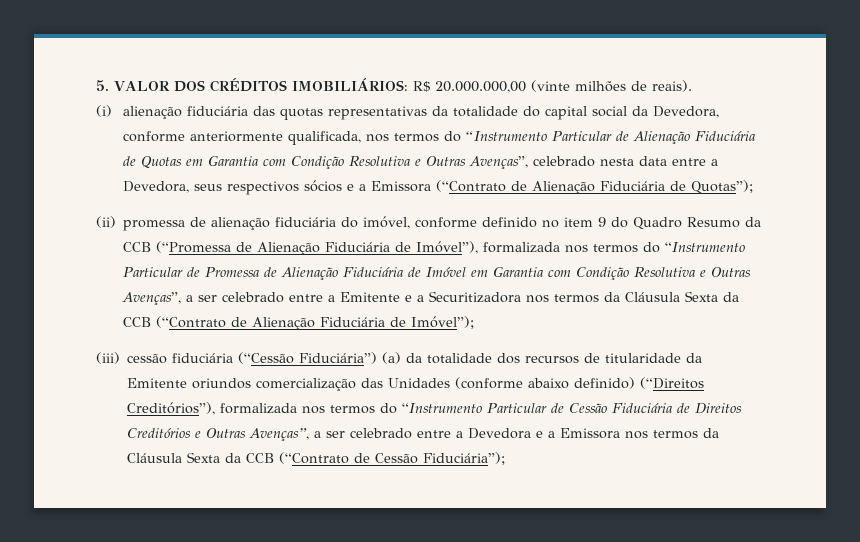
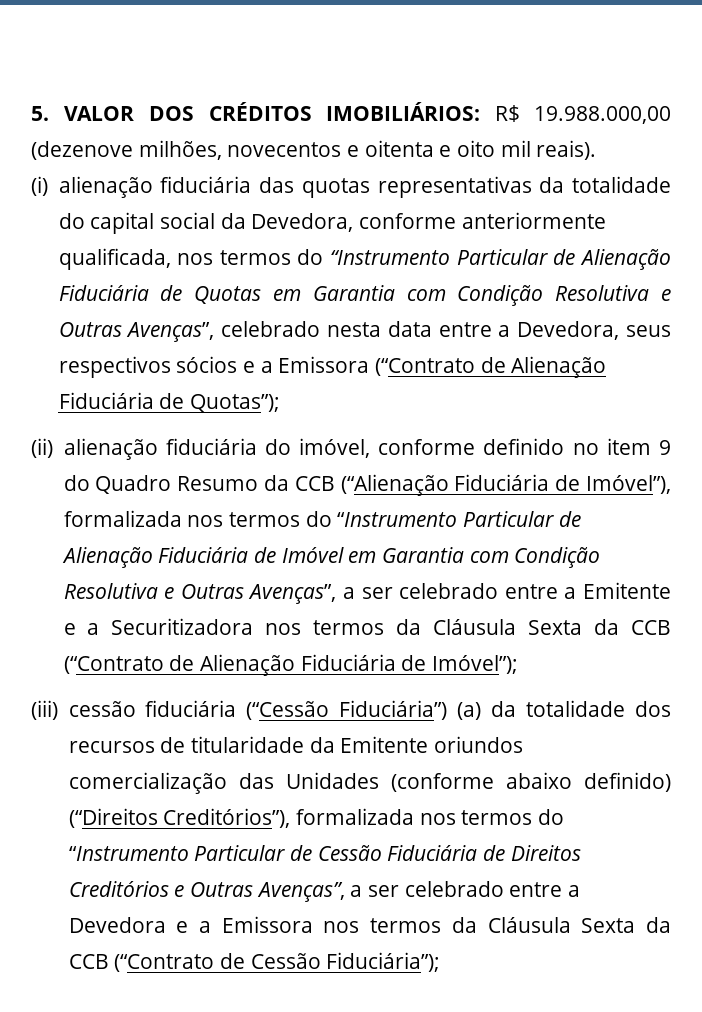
- 5. VALOR DOS CRÉDITOS IMOBILIÁRIOS: R$ 20.000.000,00 (vinte milhões de reais).
+ 5. VALOR DOS CRÉDITOS IMOBILIÁRIOS: R$ 19.988.000,00 (dezenove milhões, novecentos e oitenta e oito mil reais).
- (ii) promessa de alienação fiduciária do imóvel, conforme definido no item 9 do Quadro Resumo da CCB (“Promessa de Alienação Fiduciária de Imóvel”), formalizada nos termos do “Instrumento Particular de Promessa de Alienação Fiduciária de Imóvel em Garantia com Condição Resolutiva e Outras Avenças”, a ser celebrado entre a Emitente e a Securitizadora nos termos da Cláusula Sexta da CCB (“Contrato de Alienação Fiduciária de Imóvel”);
+ (ii) alienação fiduciária do imóvel, conforme definido no item 9 do Quadro Resumo da CCB (“Alienação Fiduciária de Imóvel”), formalizada nos termos do “Instrumento Particular de Alienação Fiduciária de Imóvel em Garantia com Condição Resolutiva e Outras Avenças”, a ser celebrado entre a Emitente e a Securitizadora nos termos da Cláusula Sexta da CCB (“Contrato de Alienação Fiduciária de Imóvel”);

